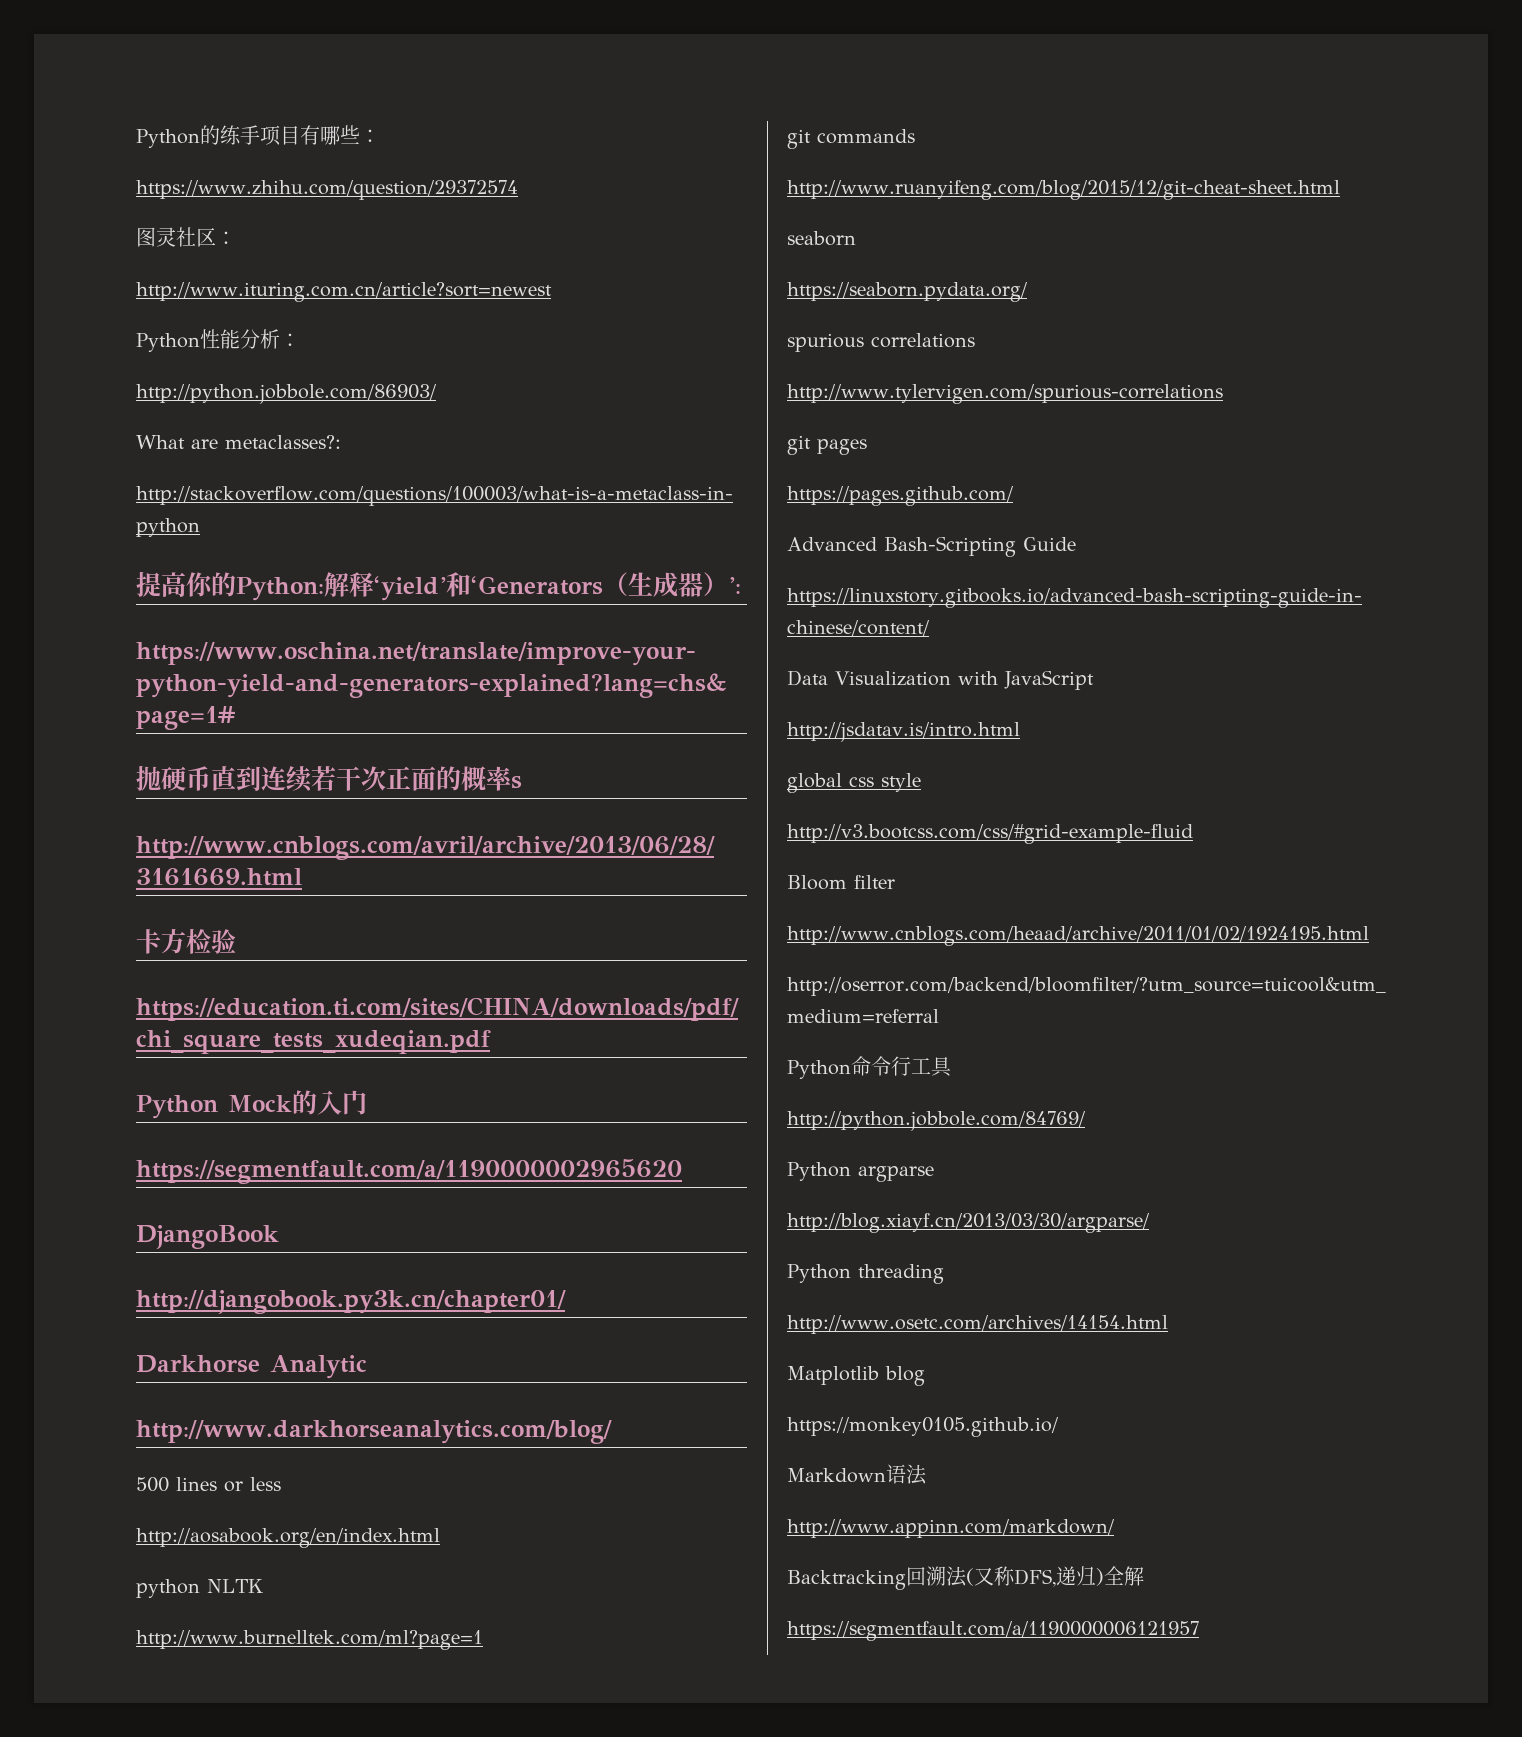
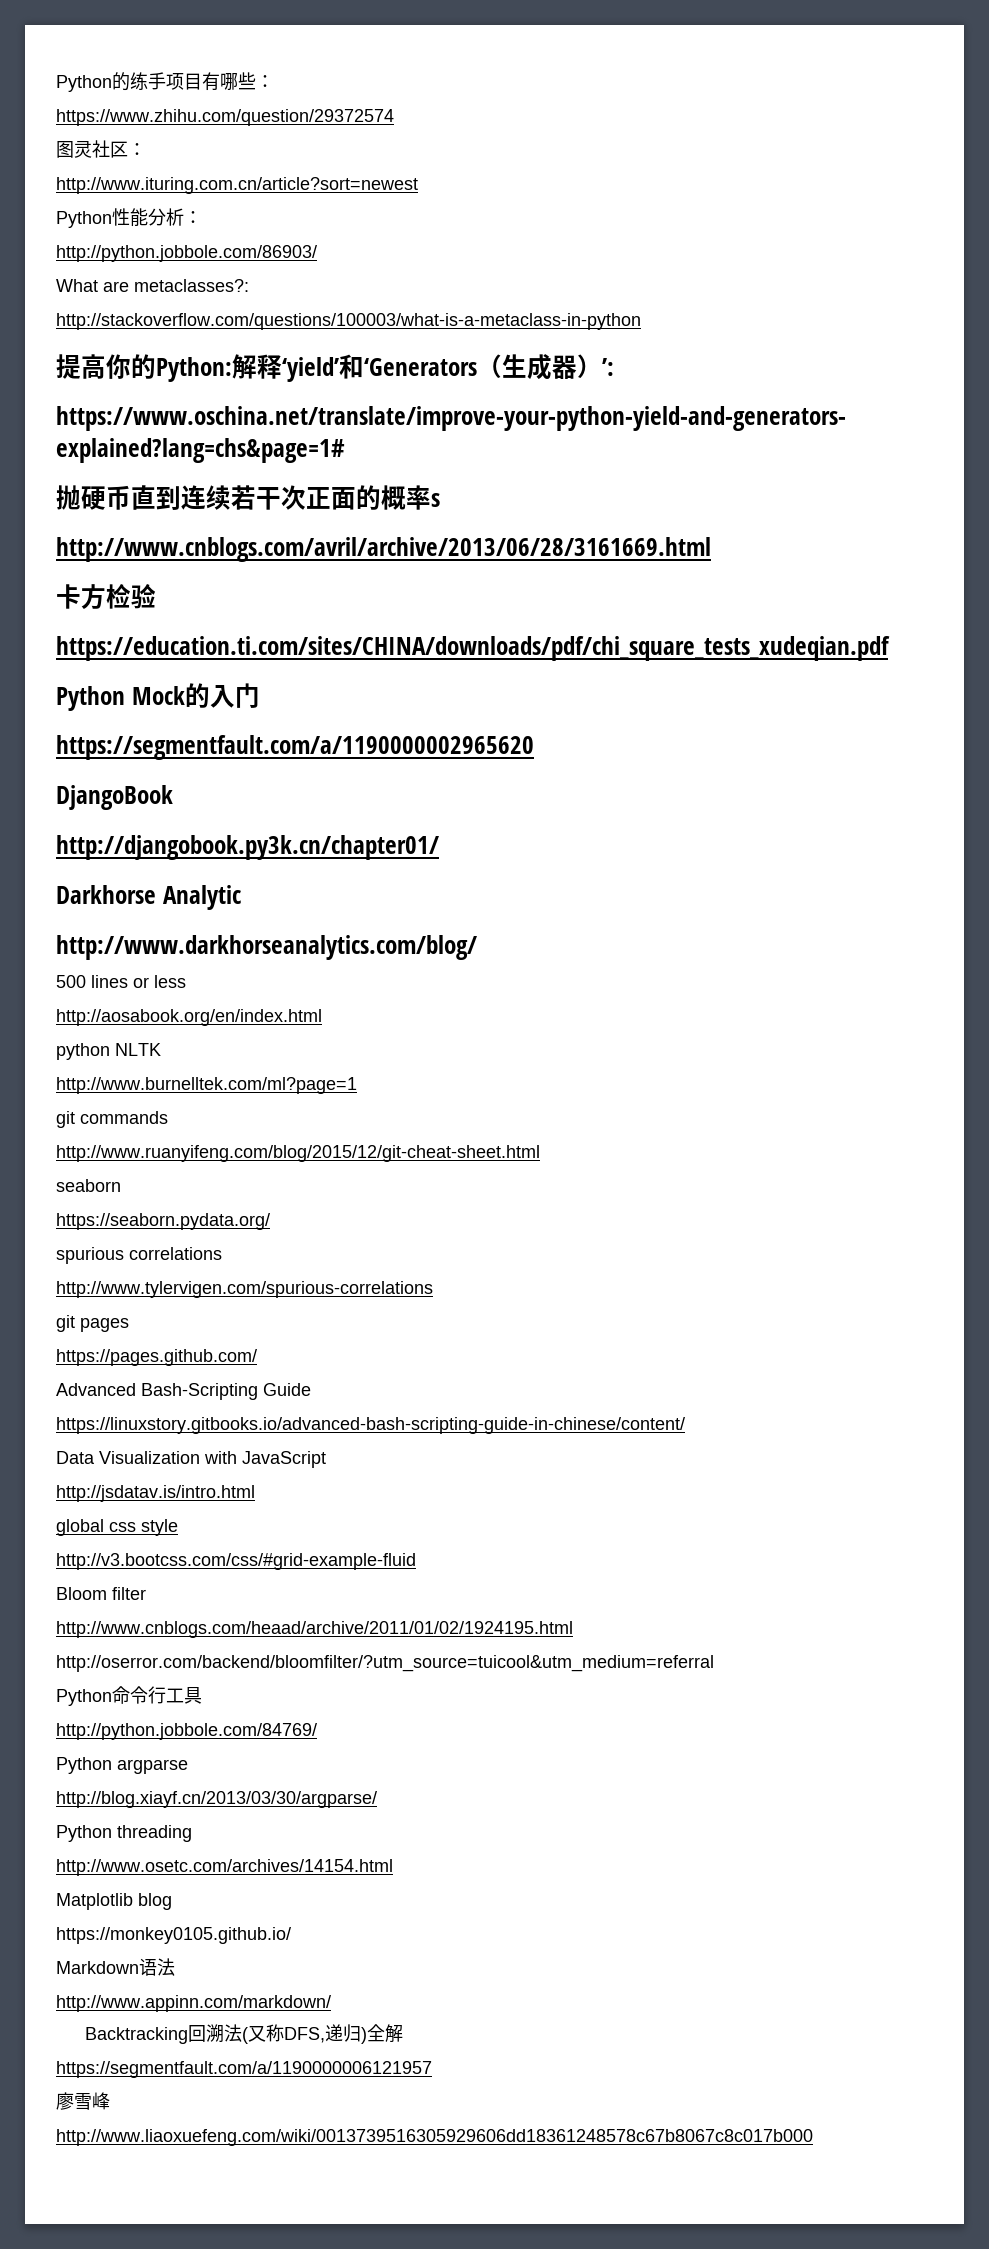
+ 廖雪峰
+ http://www.liaoxuefeng.com/wiki/0013739516305929606dd18361248578c67b8067c8c017b000

